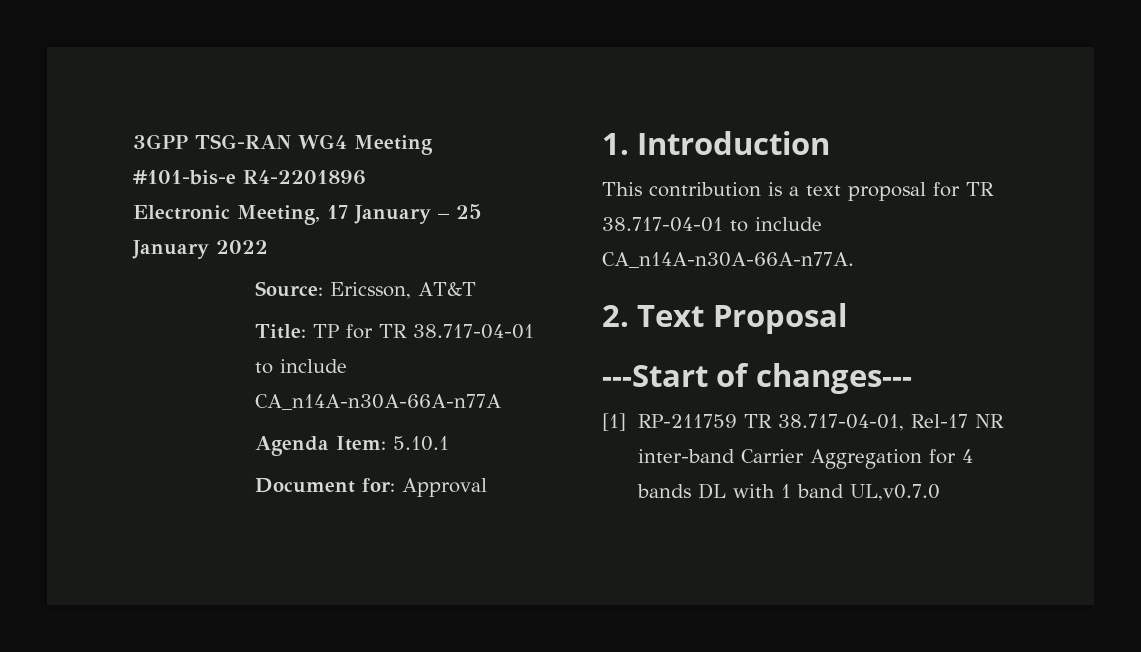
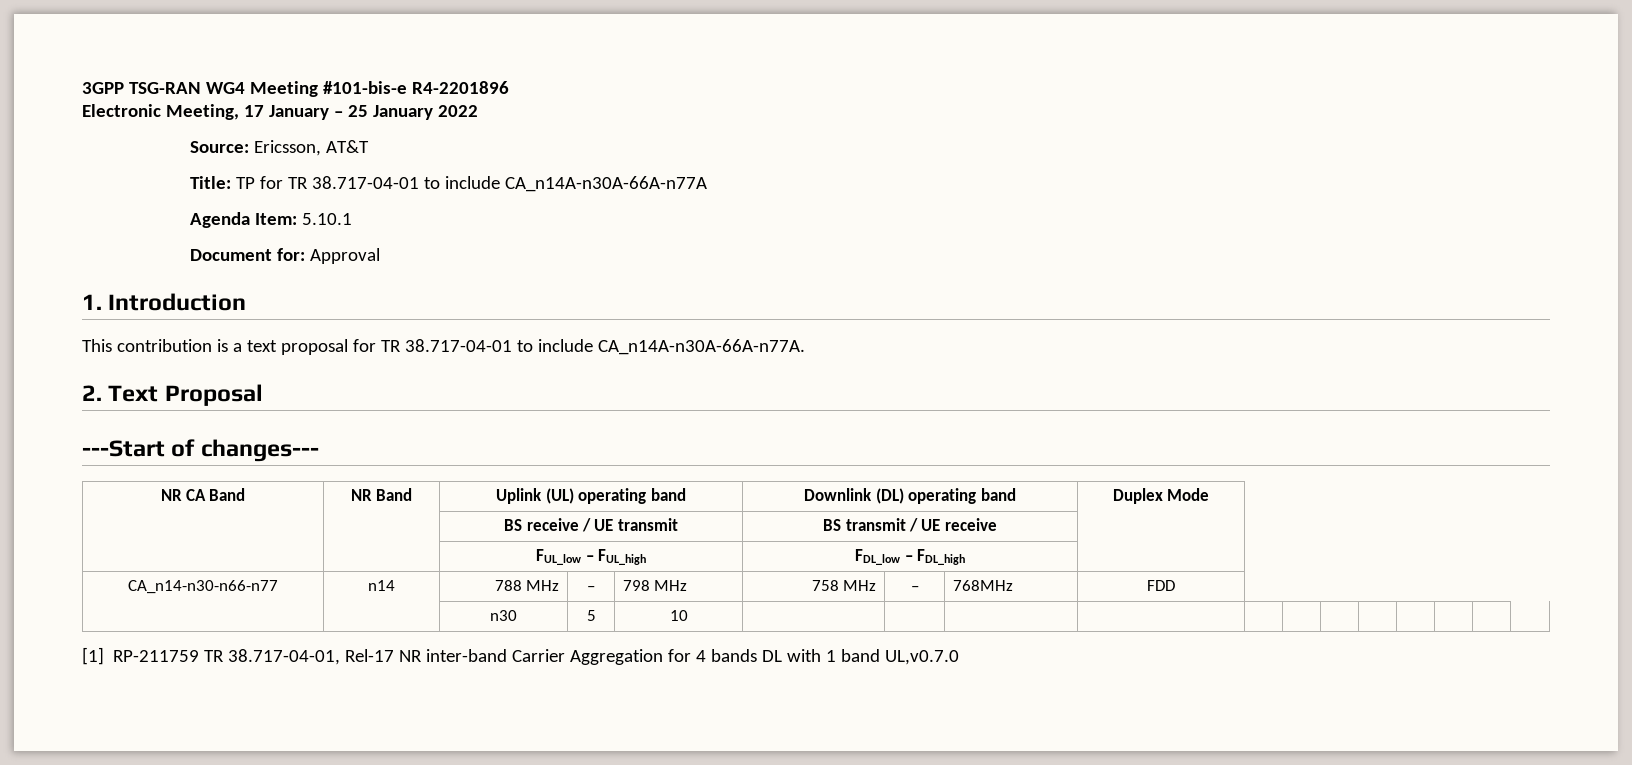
+ NR CA Band | NR Band | Uplink (UL) operating band | Downlink (DL) operating band | Duplex Mode
+ | | BS receive / UE transmit | BS transmit / UE receive |
+ | | FUL_low – FUL_high | FDL_low – FDL_high |
+ CA_n14-n30-n66-n77 | n14 | 788 MHz | – | 798 MHz | 758 MHz | – | 768MHz | FDD
+ | | n30 | 5 | 10 | | | | | | | | | | | |

